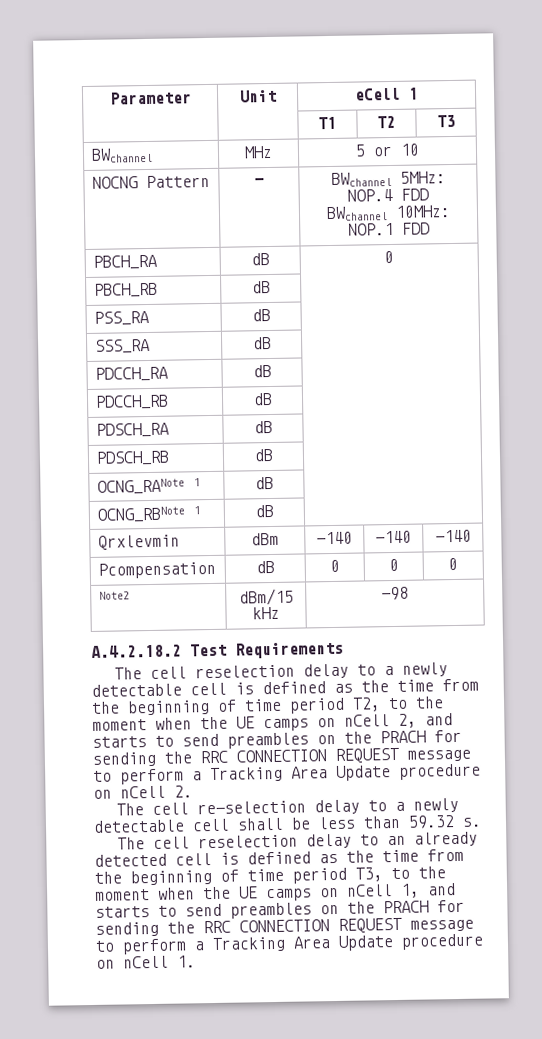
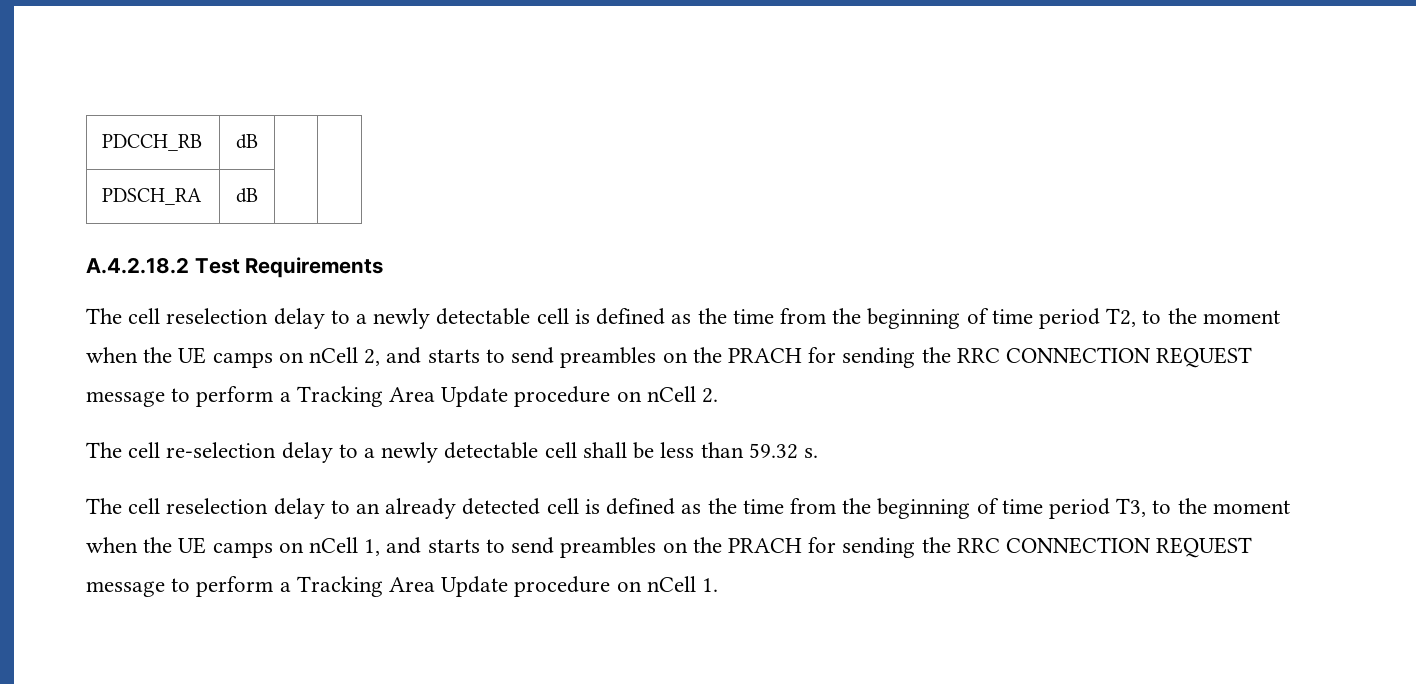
- Parameter | Unit | eCell 1
- | | T1 | T2 | T3
- BWchannel | MHz | 5 or 10
- NOCNG Pattern | - | BWchannel 5MHz: NOP.4 FDD
- BWchannel 10MHz: NOP.1 FDD
- PBCH_RA | dB | 0
- PBCH_RB | dB |
- PSS_RA | dB |
- SSS_RA | dB |
- PDCCH_RA | dB |
- PDCCH_RB | dB |
- PDSCH_RA | dB |
- PDSCH_RB | dB |
- OCNG_RANote 1 | dB |
- OCNG_RBNote 1 | dB |
- Qrxlevmin | dBm | -140 | -140 | -140
- Pcompensation | dB | 0 | 0 | 0
- Note2 | dBm/15 kHz | -98
+ PDCCH_RB | dB | |
+ PDSCH_RA | dB | |

